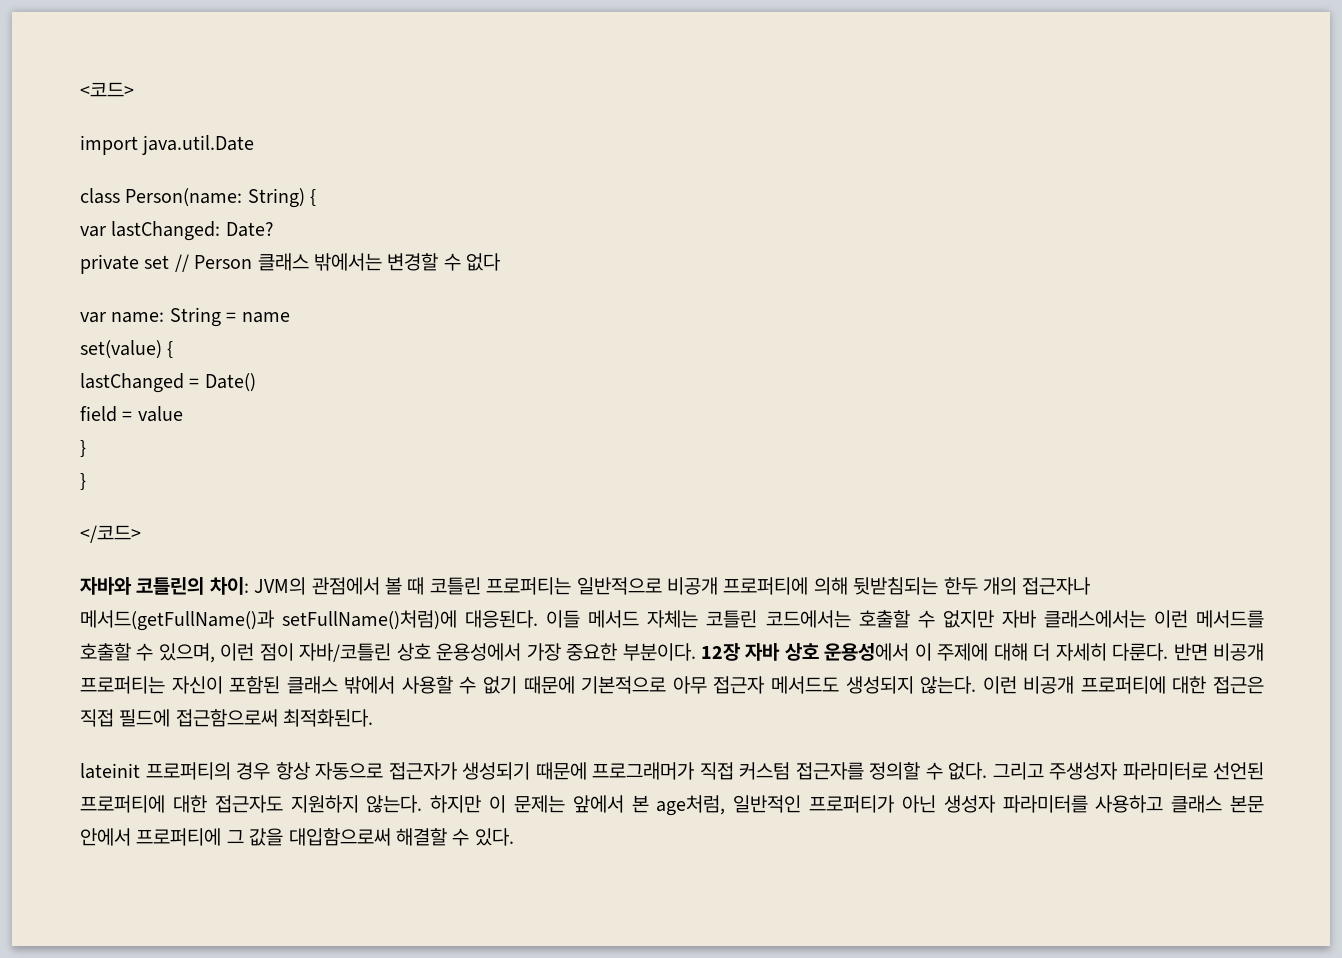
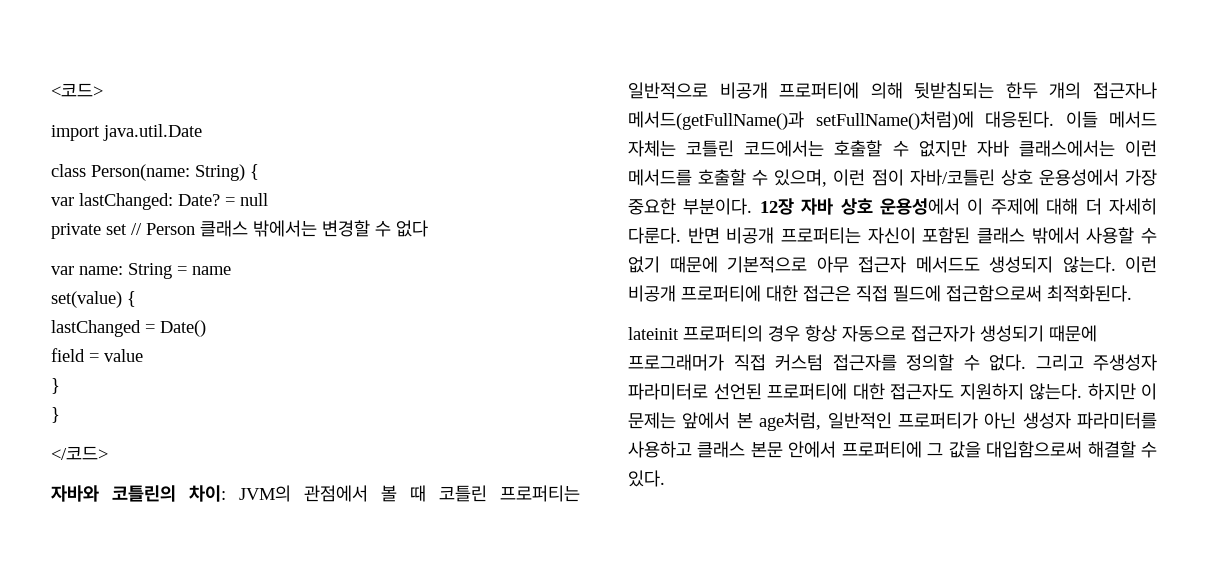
+ = null

